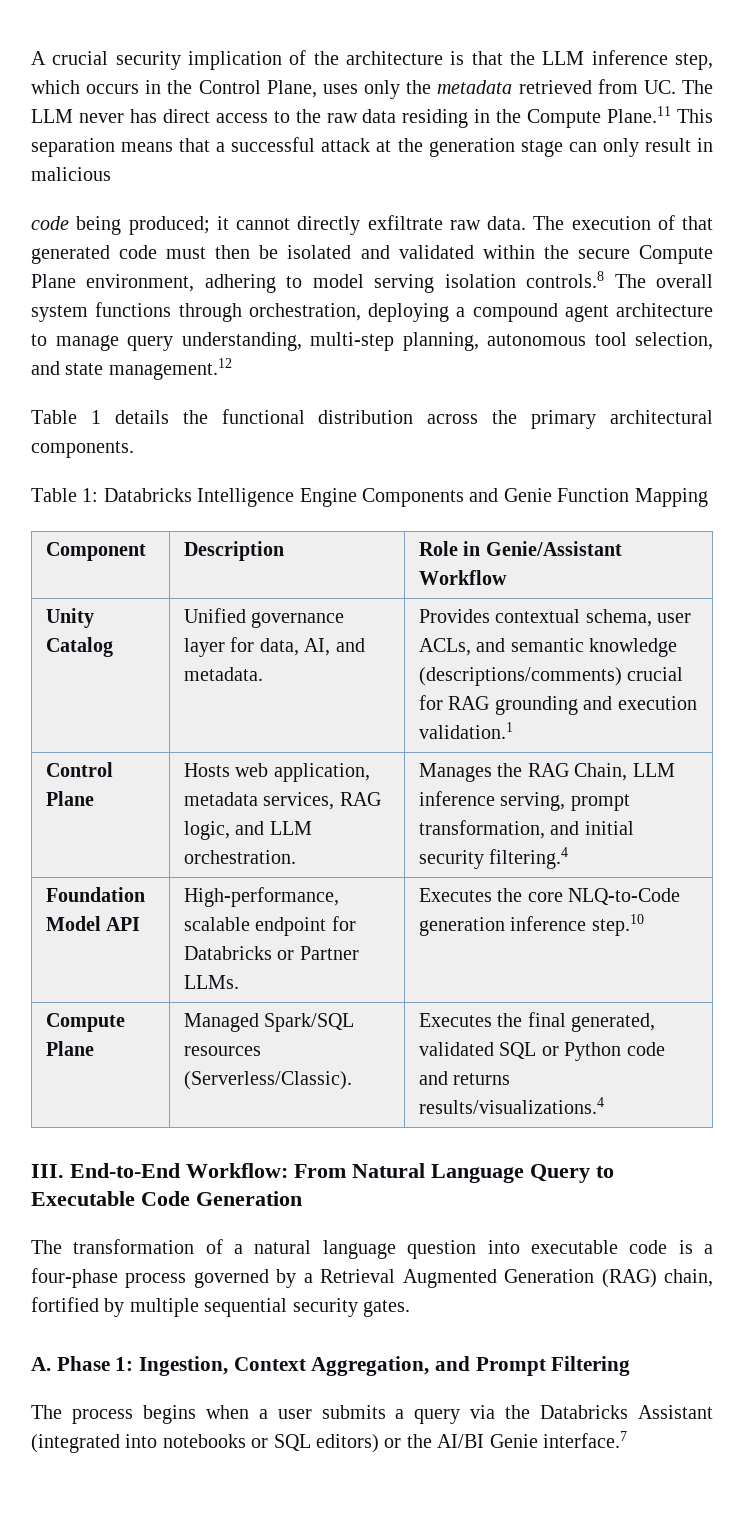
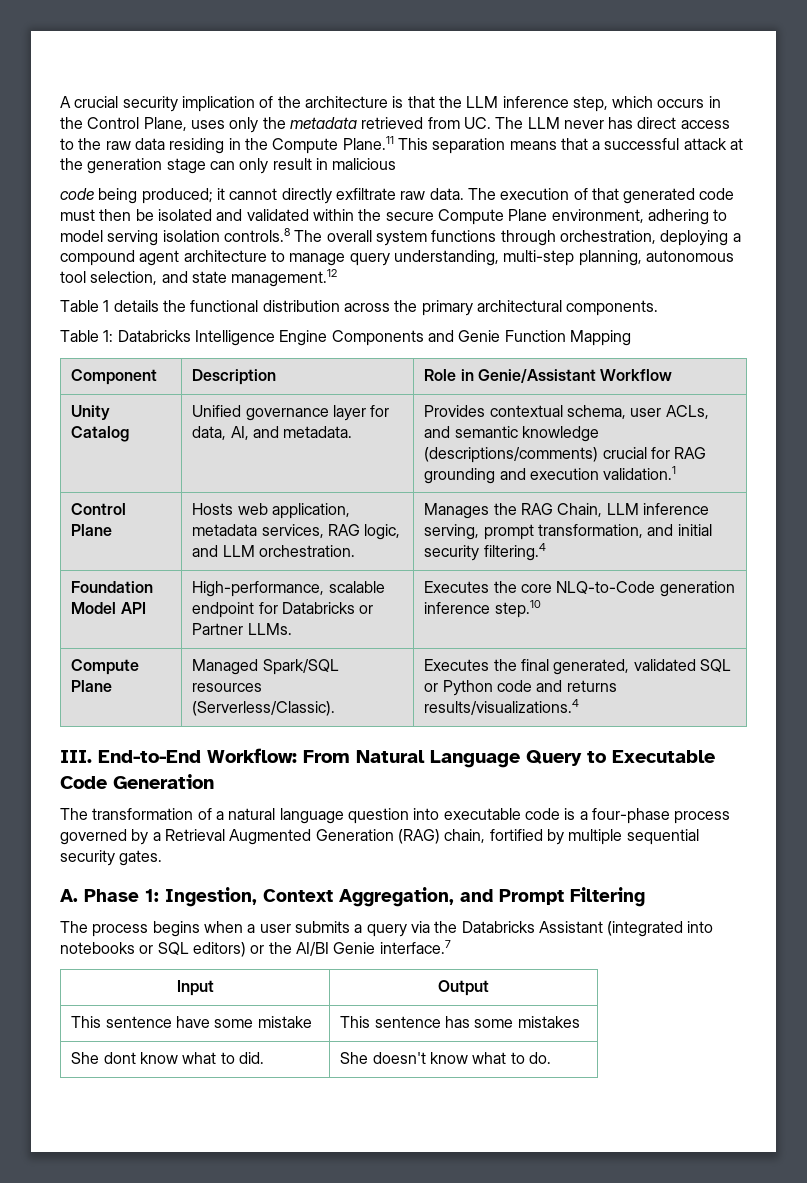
+ Input | Output
+ This sentence have some mistake | This sentence has some mistakes
+ She dont know what to did. | She doesn't know what to do.

